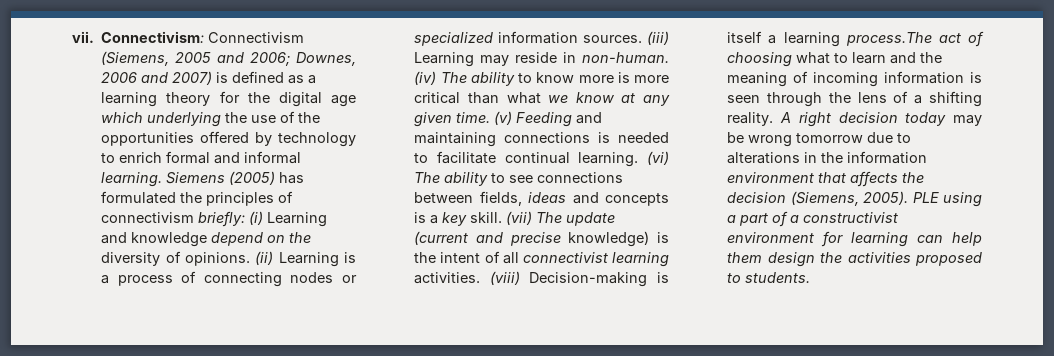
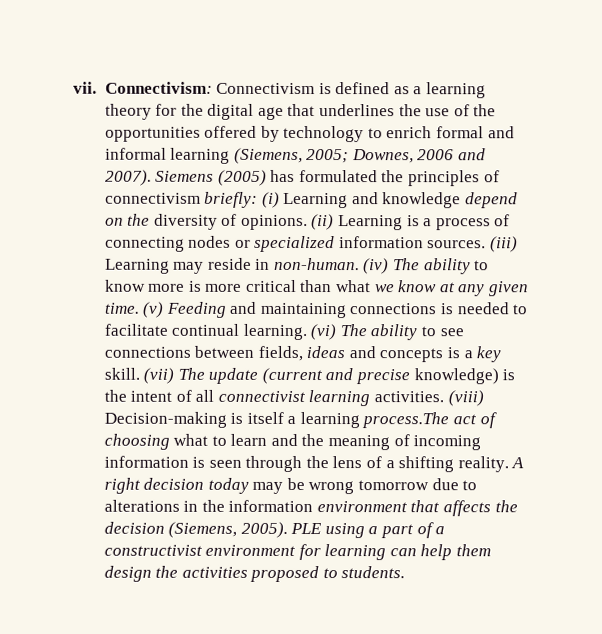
- Connectivism: Connectivism (Siemens, 2005 and 2006; Downes, 2006 and 2007) is defined as a learning theory for the digital age which underlying the use of the opportunities offered by technology to enrich formal and informal learning.
+ Connectivism: Connectivism is defined as a learning theory for the digital age that underlines the use of the opportunities offered by technology to enrich formal and informal learning (Siemens, 2005; Downes, 2006 and 2007).

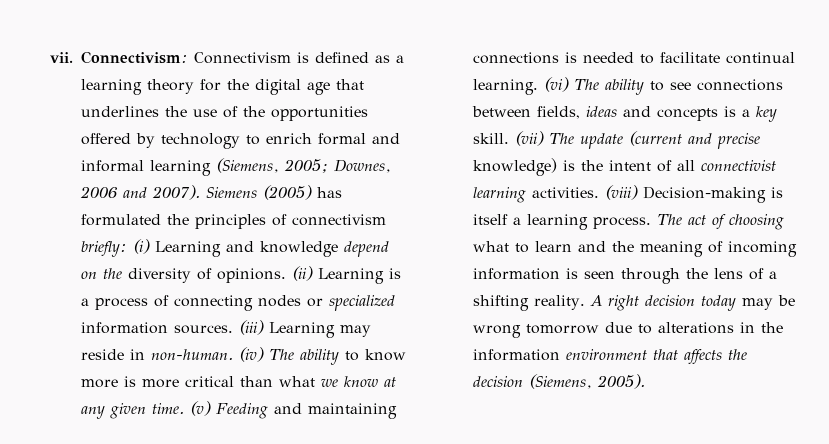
- (viii) Decision-making is itself a learning process.The act of choosing what to learn and the meaning of incoming information is seen through the lens of a shifting reality.
+ (viii) Decision-making is itself a learning process. The act of choosing what to learn and the meaning of incoming information is seen through the lens of a shifting reality.
- PLE using a part of a constructivist environment for learning can help them design the activities proposed to students.

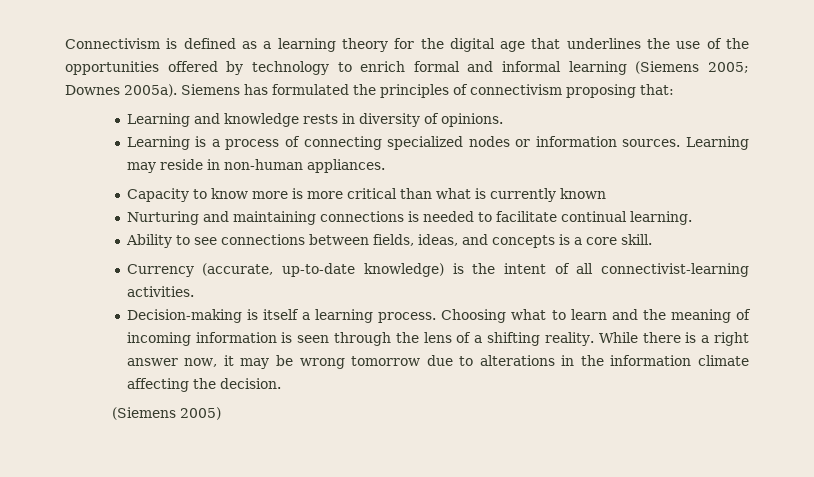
- vii. Connectivism: Connectivism is defined as a learning theory for the digital age that underlines the use of the opportunities offered by technology to enrich formal and informal learning (Siemens, 2005; Downes, 2006 and 2007). Siemens (2005) has formulated the principles of connectivism briefly: (i) Learning and knowledge depend on the diversity of opinions. (ii) Learning is a process of connecting nodes or specialized information sources.
+ Connectivism is defined as a learning theory for the digital age that underlines the use of the opportunities offered by technology to enrich formal and informal learning (Siemens 2005; Downes 2005a). Siemens has formulated the principles of connectivism proposing that:
+ Learning and knowledge rests in diversity of opinions.
+ Learning is a process of connecting specialized nodes or information sources.
- (iii) Learning may reside in non-human. (iv) The ability to know more is more critical than what we know at any given time. (v) Feeding and maintaining connections is needed to facilitate continual learning. (vi) The ability to see connections between fields, ideas and concepts is a key skill. (vii) The update (current and precise knowledge) is the intent of all connectivist learning activities. (viii) Decision-making is itself a learning process.
+ Learning may reside in non-human appliances.
+ Capacity to know more is more critical than what is currently known
+ Nurturing and maintaining connections is needed to facilitate continual learning.
+ Ability to see connections between fields, ideas, and concepts is a core skill.
+ Currency (accurate, up-to-date knowledge) is the intent of all connectivist-learning activities.
+ Decision-making is itself a learning process.
- The act of choosing what to learn and the meaning of incoming information is seen through the lens of a shifting reality.
+ Choosing what to learn and the meaning of incoming information is seen through the lens of a shifting reality.
- A right decision today may be wrong tomorrow due to alterations in the information environment that affects the decision (Siemens, 2005).
+ While there is a right answer now, it may be wrong tomorrow due to alterations in the information climate affecting the decision.
+ (Siemens 2005)

